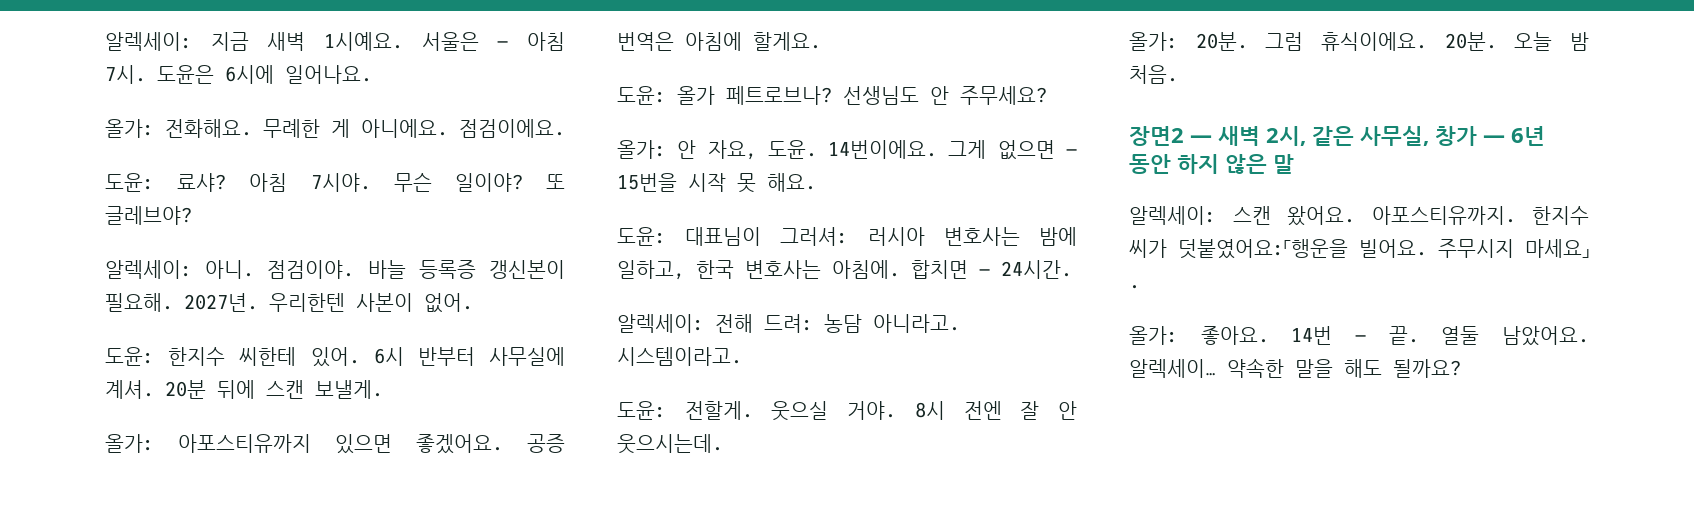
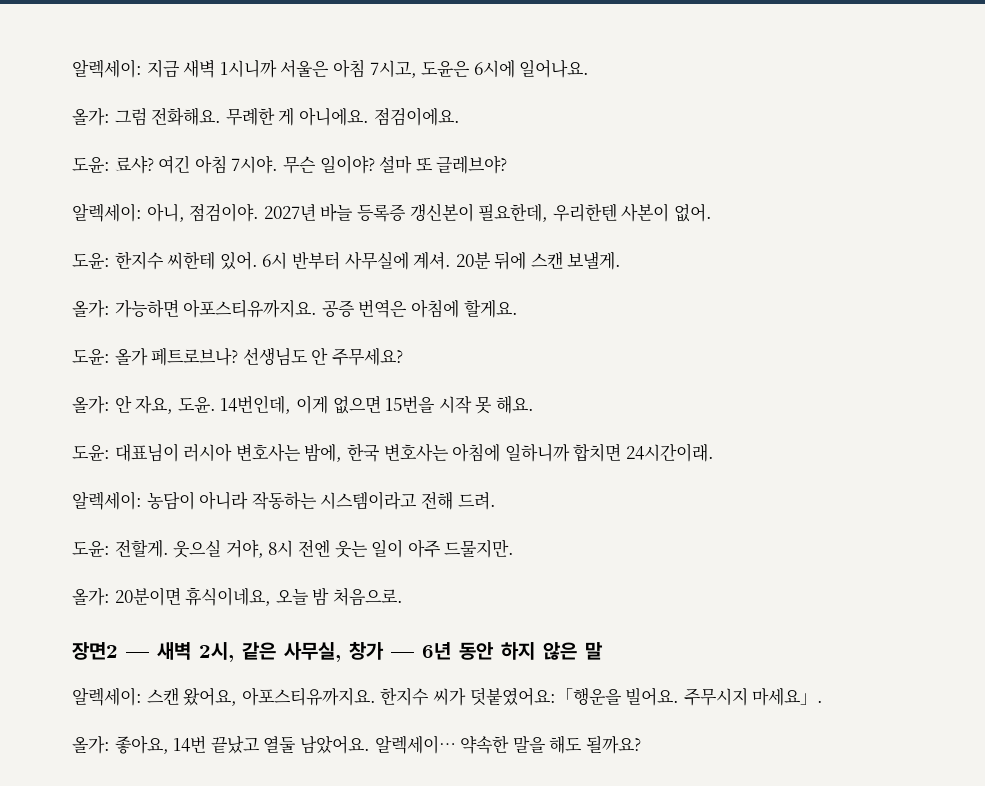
- 알렉세이: 지금 새벽 1시예요. 서울은 — 아침 7시. 도윤은 6시에 일어나요.
+ 알렉세이: 지금 새벽 1시니까 서울은 아침 7시고, 도윤은 6시에 일어나요.
- 올가: 전화해요.
+ 올가: 그럼 전화해요.
- 아침 7시야.
+ 여긴 아침 7시야.
- 또 글레브야?
+ 설마 또 글레브야?
- 알렉세이: 아니. 점검이야. 바늘 등록증 갱신본이 필요해. 2027년. 우리한텐 사본이 없어.
+ 알렉세이: 아니, 점검이야. 2027년 바늘 등록증 갱신본이 필요한데, 우리한텐 사본이 없어.
- 올가: 아포스티유까지 있으면 좋겠어요.
+ 올가: 가능하면 아포스티유까지요.
- 14번이에요. 그게 없으면 — 15번을 시작 못 해요.
+ 14번인데, 이게 없으면 15번을 시작 못 해요.
- 도윤: 대표님이 그러셔: 러시아 변호사는 밤에 일하고, 한국 변호사는 아침에. 합치면 — 24시간.
- 알렉세이: 전해 드려: 농담 아니라고. 시스템이라고.
+ 도윤: 대표님이 러시아 변호사는 밤에, 한국 변호사는 아침에 일하니까 합치면 24시간이래.
+ 알렉세이: 농담이 아니라 작동하는 시스템이라고 전해 드려.
- 웃으실 거야. 8시 전엔 잘 안 웃으시는데.
- 올가: 20분. 그럼 휴식이에요. 20분. 오늘 밤 처음.
+ 웃으실 거야, 8시 전엔 웃는 일이 아주 드물지만.
+ 올가: 20분이면 휴식이네요, 오늘 밤 처음으로.
- 알렉세이: 스캔 왔어요. 아포스티유까지.
+ 알렉세이: 스캔 왔어요, 아포스티유까지요.
- 올가: 좋아요. 14번 — 끝. 열둘 남았어요.
+ 올가: 좋아요, 14번 끝났고 열둘 남았어요.

